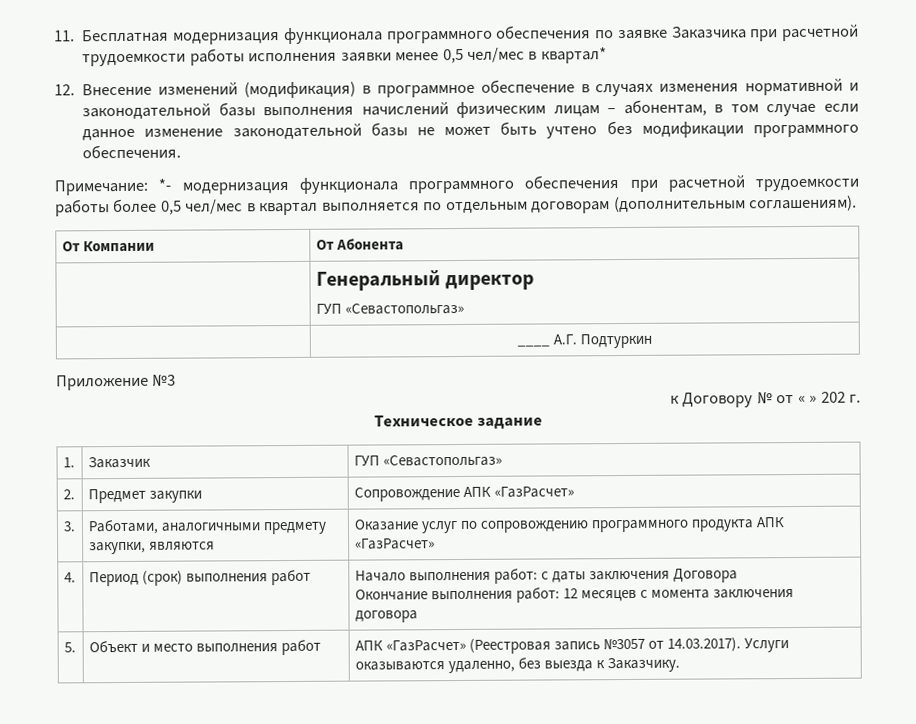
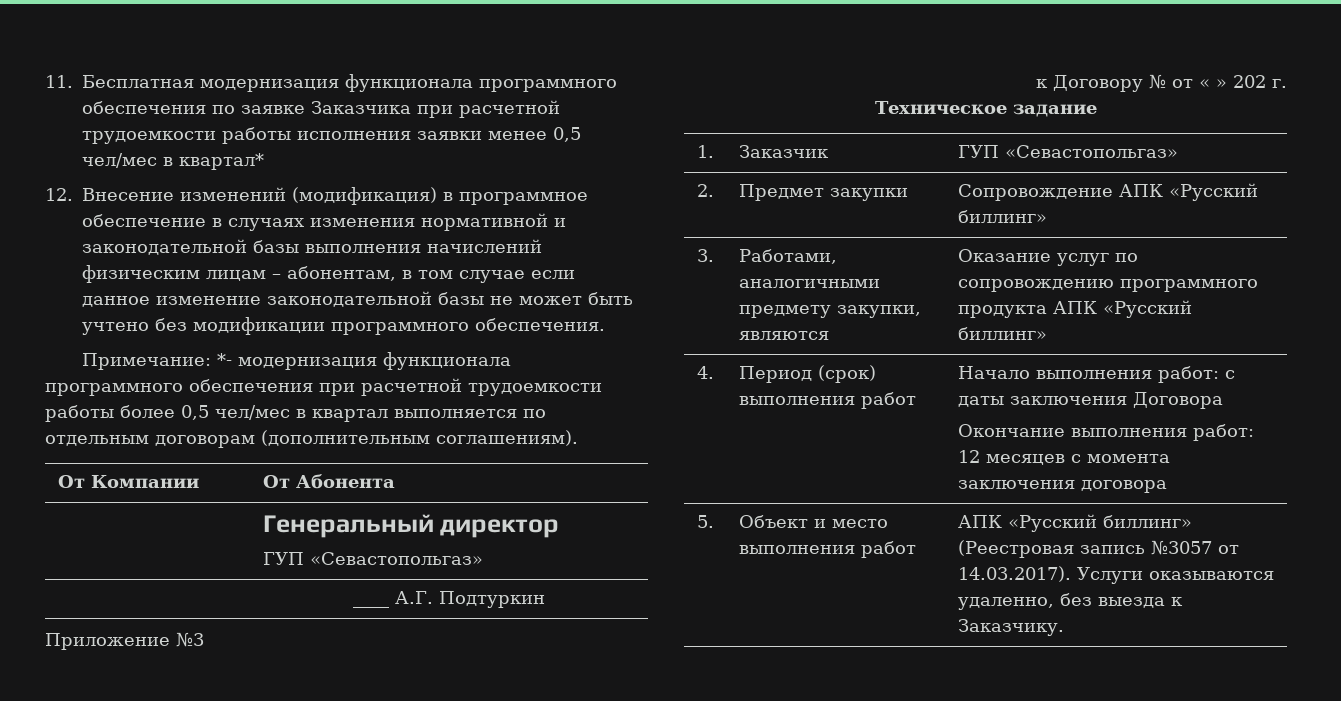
- 2. | Предмет закупки | Сопровождение АПК «ГазРасчет»
+ 2. | Предмет закупки | Сопровождение АПК «Русский биллинг»
- 3. | Работами, аналогичными предмету закупки, являются | Оказание услуг по сопровождению программного продукта АПК «ГазРасчет»
+ 3. | Работами, аналогичными предмету закупки, являются | Оказание услуг по сопровождению программного продукта АПК «Русский биллинг»
- 5. | Объект и место выполнения работ | АПК «ГазРасчет» (Реестровая запись №3057 от 14.03.2017). Услуги оказываются удаленно, без выезда к Заказчику.
+ 5. | Объект и место выполнения работ | АПК «Русский биллинг» (Реестровая запись №3057 от 14.03.2017). Услуги оказываются удаленно, без выезда к Заказчику.

